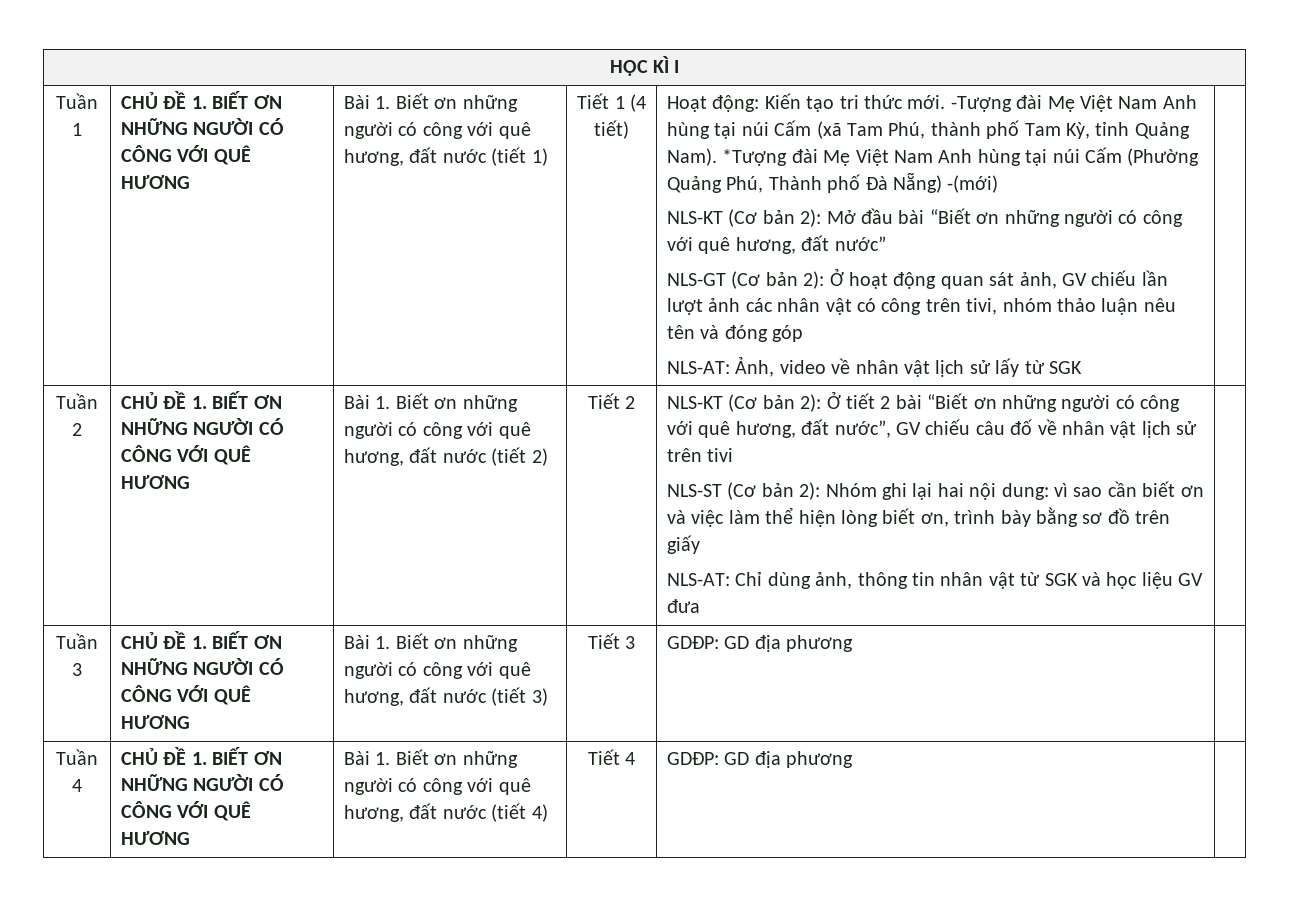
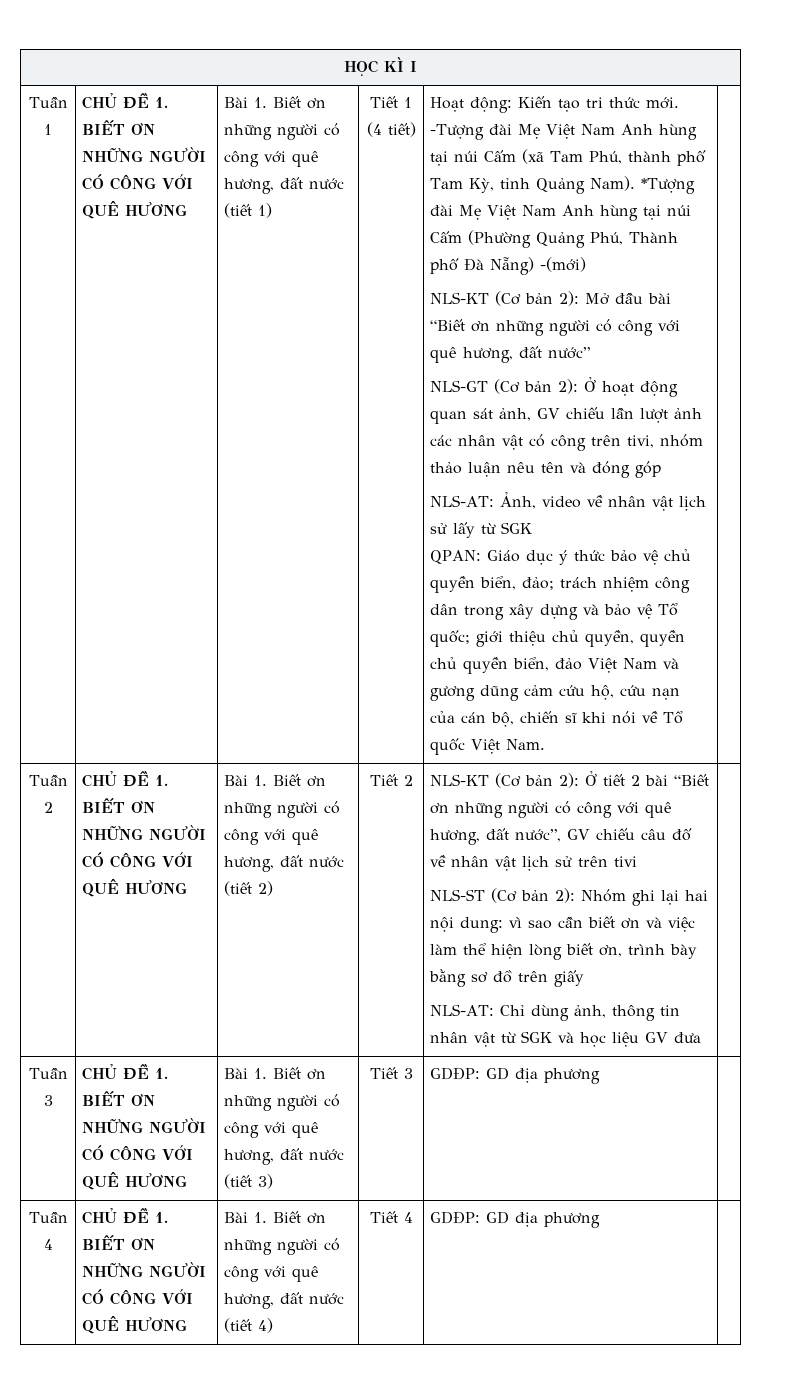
+ QPAN: Giáo dục ý thức bảo vệ chủ quyền biển, đảo; trách nhiệm công dân trong xây dựng và bảo vệ Tổ quốc; giới thiệu chủ quyền, quyền chủ quyền biển, đảo Việt Nam và gương dũng cảm cứu hộ, cứu nạn của cán bộ, chiến sĩ khi nói về Tổ quốc Việt Nam.

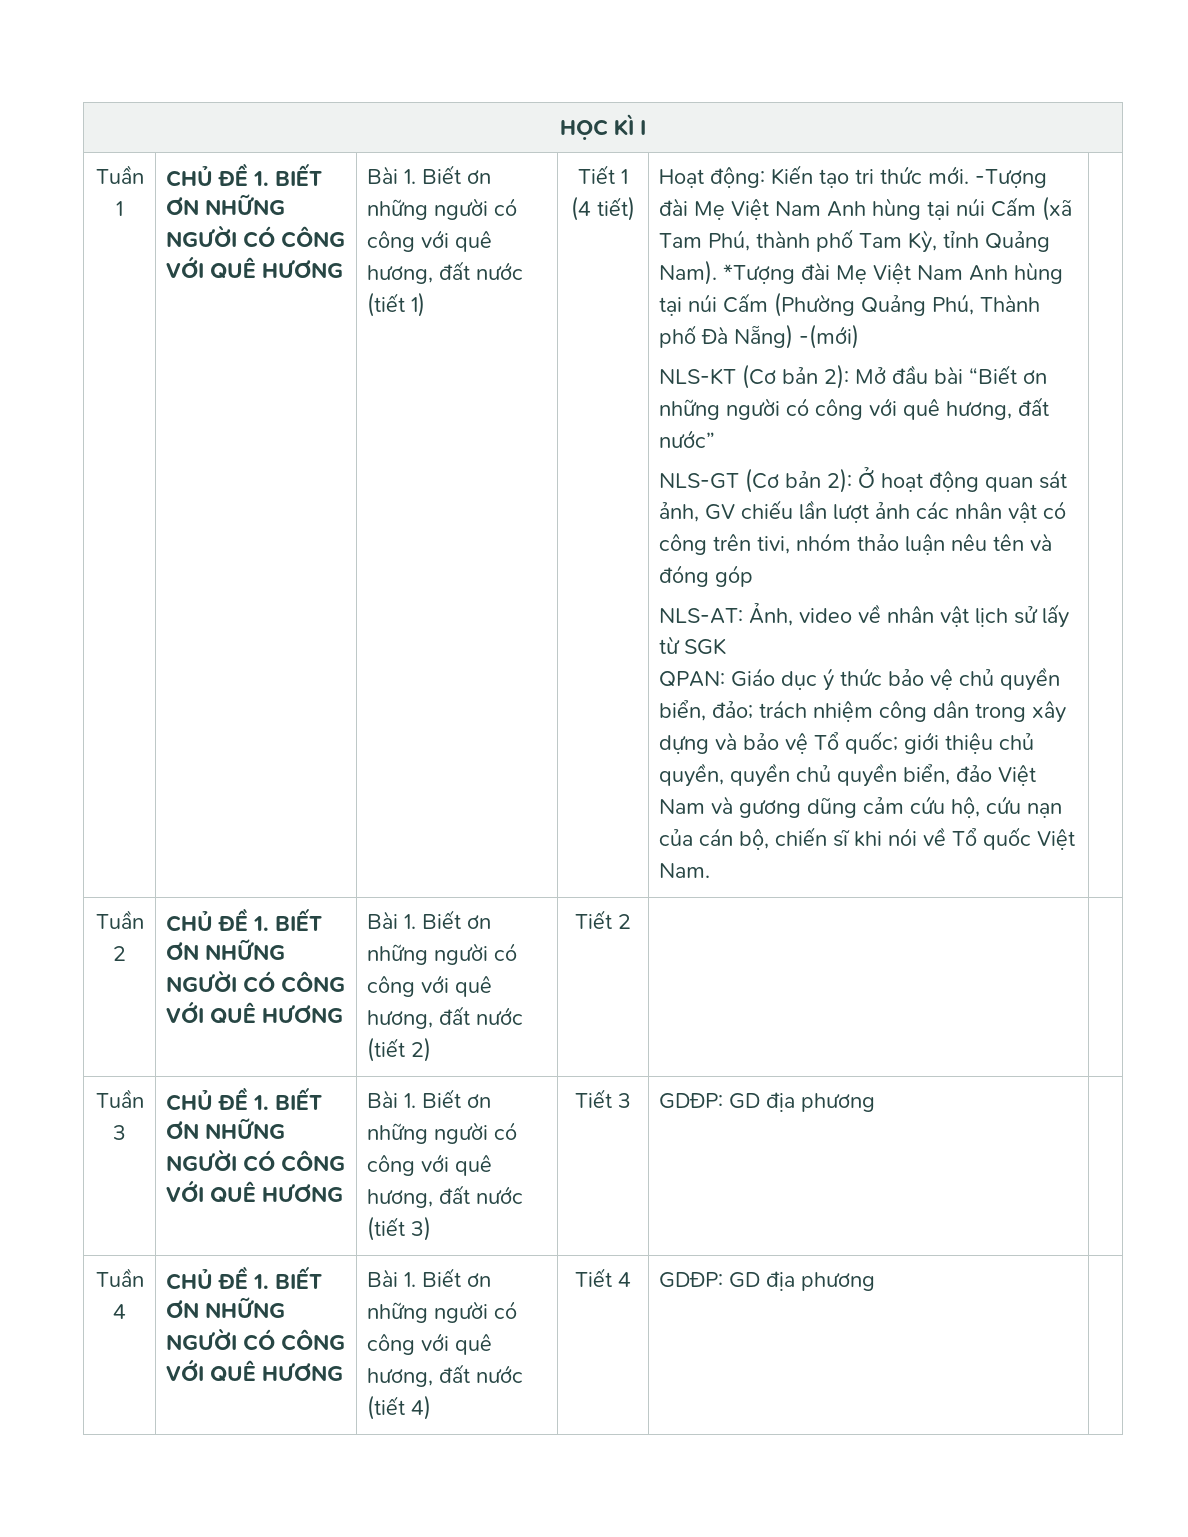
- NLS-KT (Cơ bản 2): Ở tiết 2 bài “Biết ơn những người có công với quê hương, đất nước”, GV chiếu câu đố về nhân vật lịch sử trên tivi
- NLS-ST (Cơ bản 2): Nhóm ghi lại hai nội dung: vì sao cần biết ơn và việc làm thể hiện lòng biết ơn, trình bày bằng sơ đồ trên giấy
- NLS-AT: Chỉ dùng ảnh, thông tin nhân vật từ SGK và học liệu GV đưa

